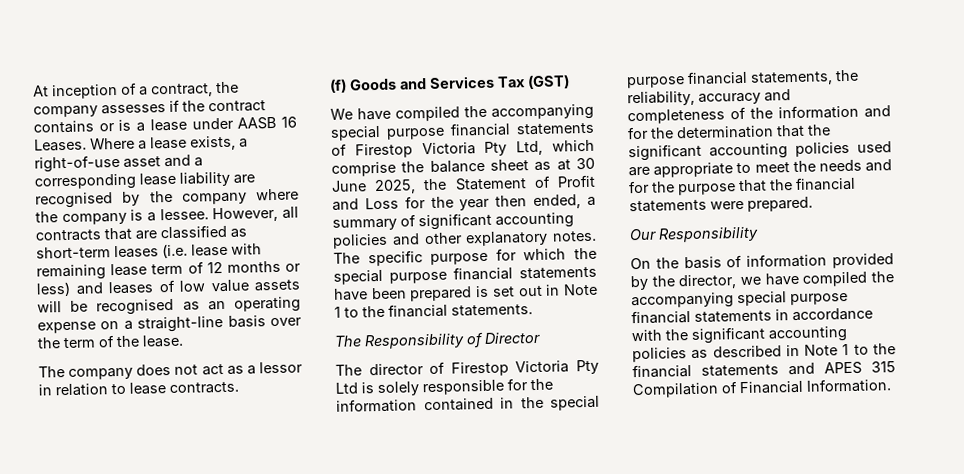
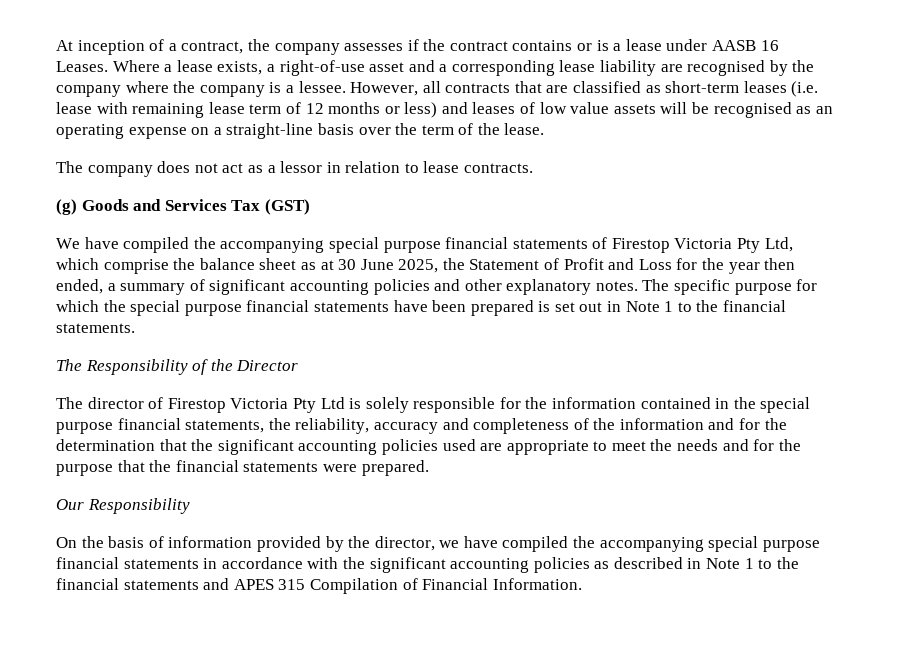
- (f) Goods and Services Tax (GST)
+ (g) Goods and Services Tax (GST)
- The Responsibility of Director
+ The Responsibility of the Director

